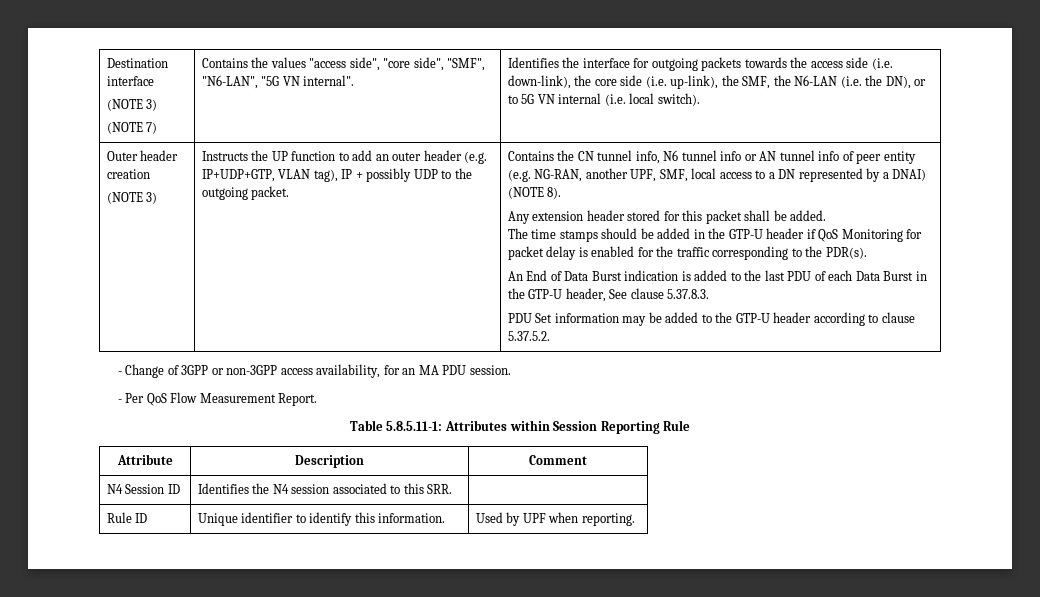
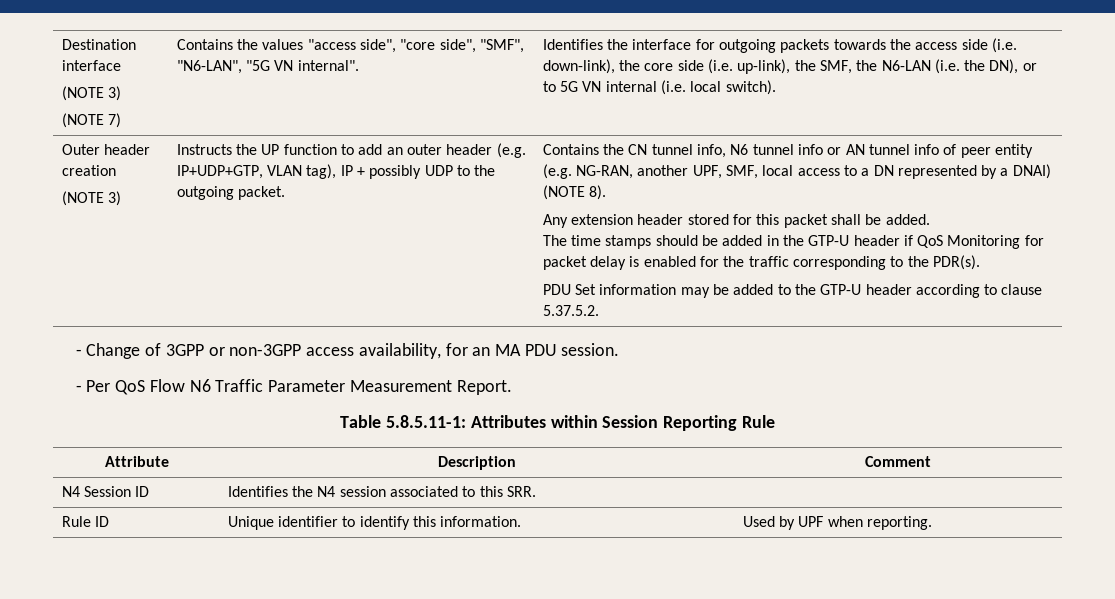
- An End of Data Burst indication is added to the last PDU of each Data Burst in the GTP-U header, See clause 5.37.8.3.
- - Per QoS Flow Measurement Report.
+ - Per QoS Flow N6 Traffic Parameter Measurement Report.

